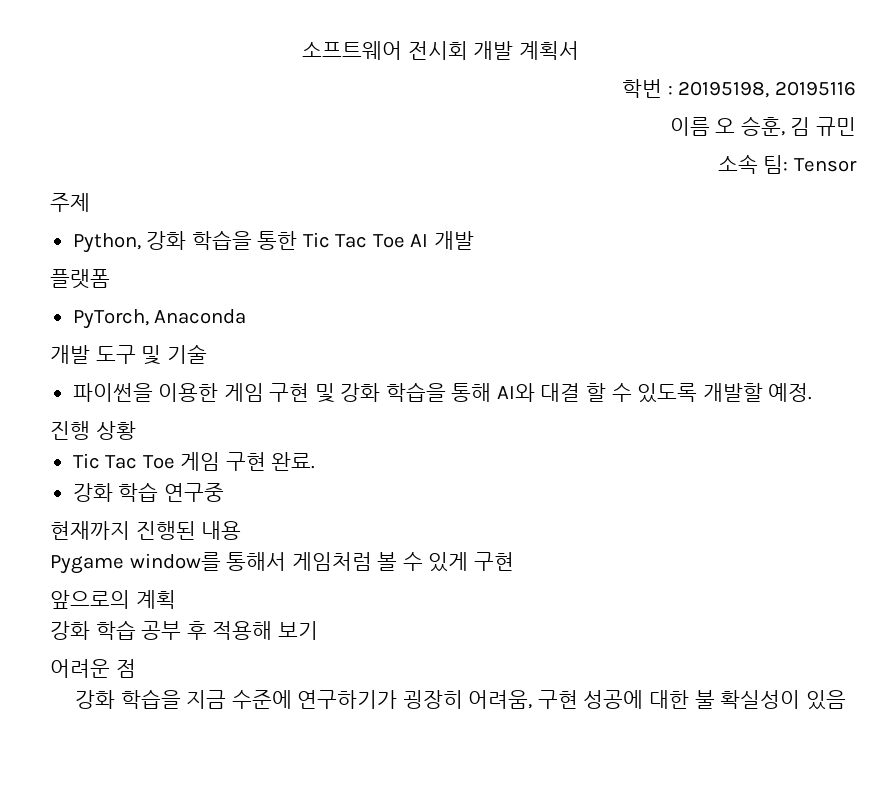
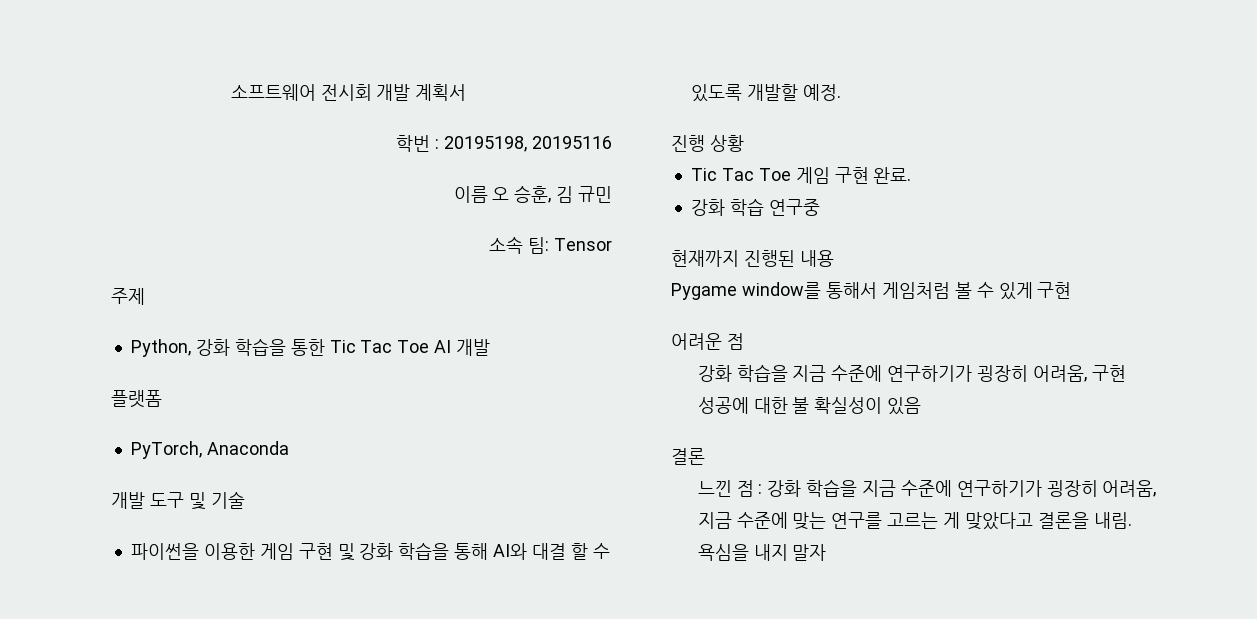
- 앞으로의 계획
- 강화 학습 공부 후 적용해 보기
+ 결론
+ 느낀 점 : 강화 학습을 지금 수준에 연구하기가 굉장히 어려움, 지금 수준에 맞는 연구를 고르는 게 맞았다고 결론을 내림. 욕심을 내지 말자

